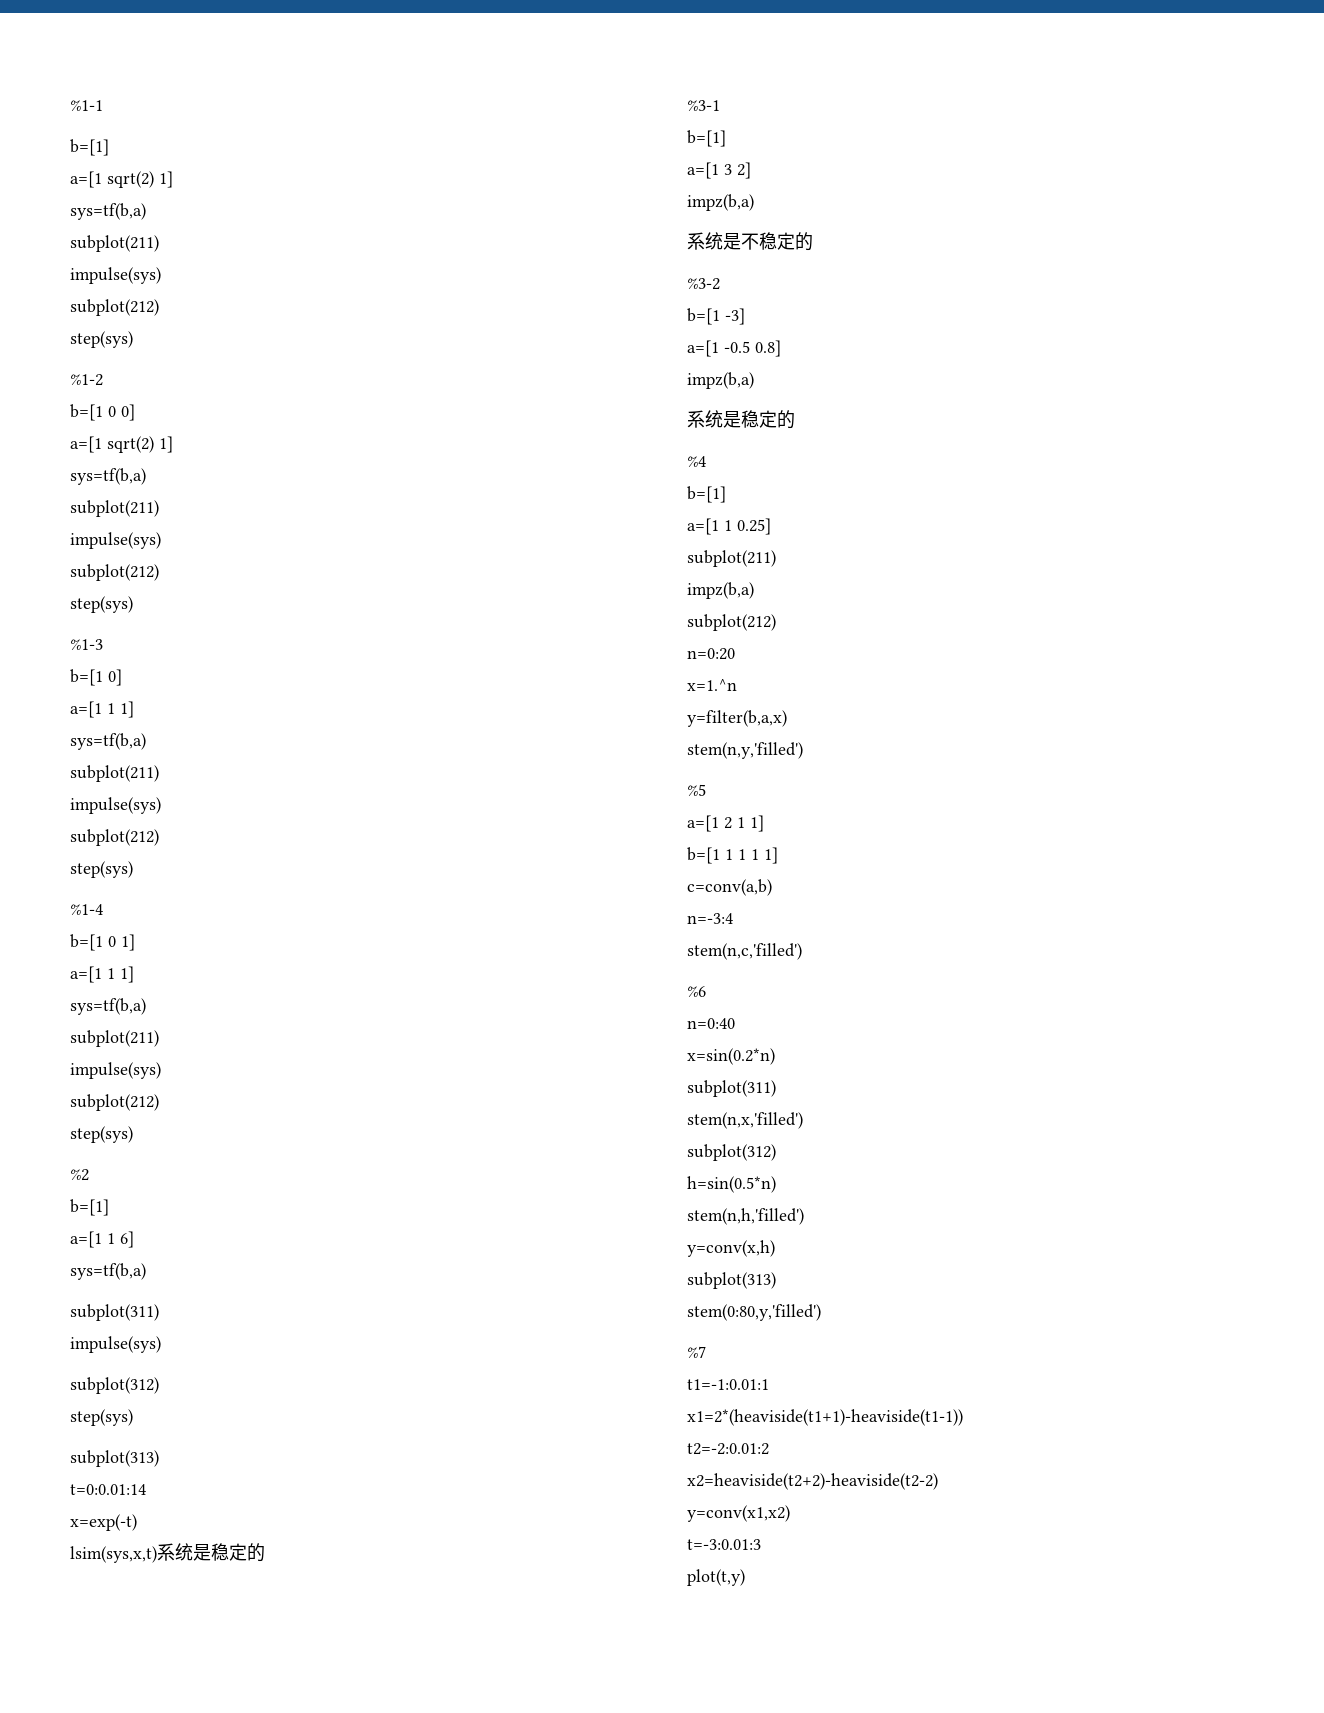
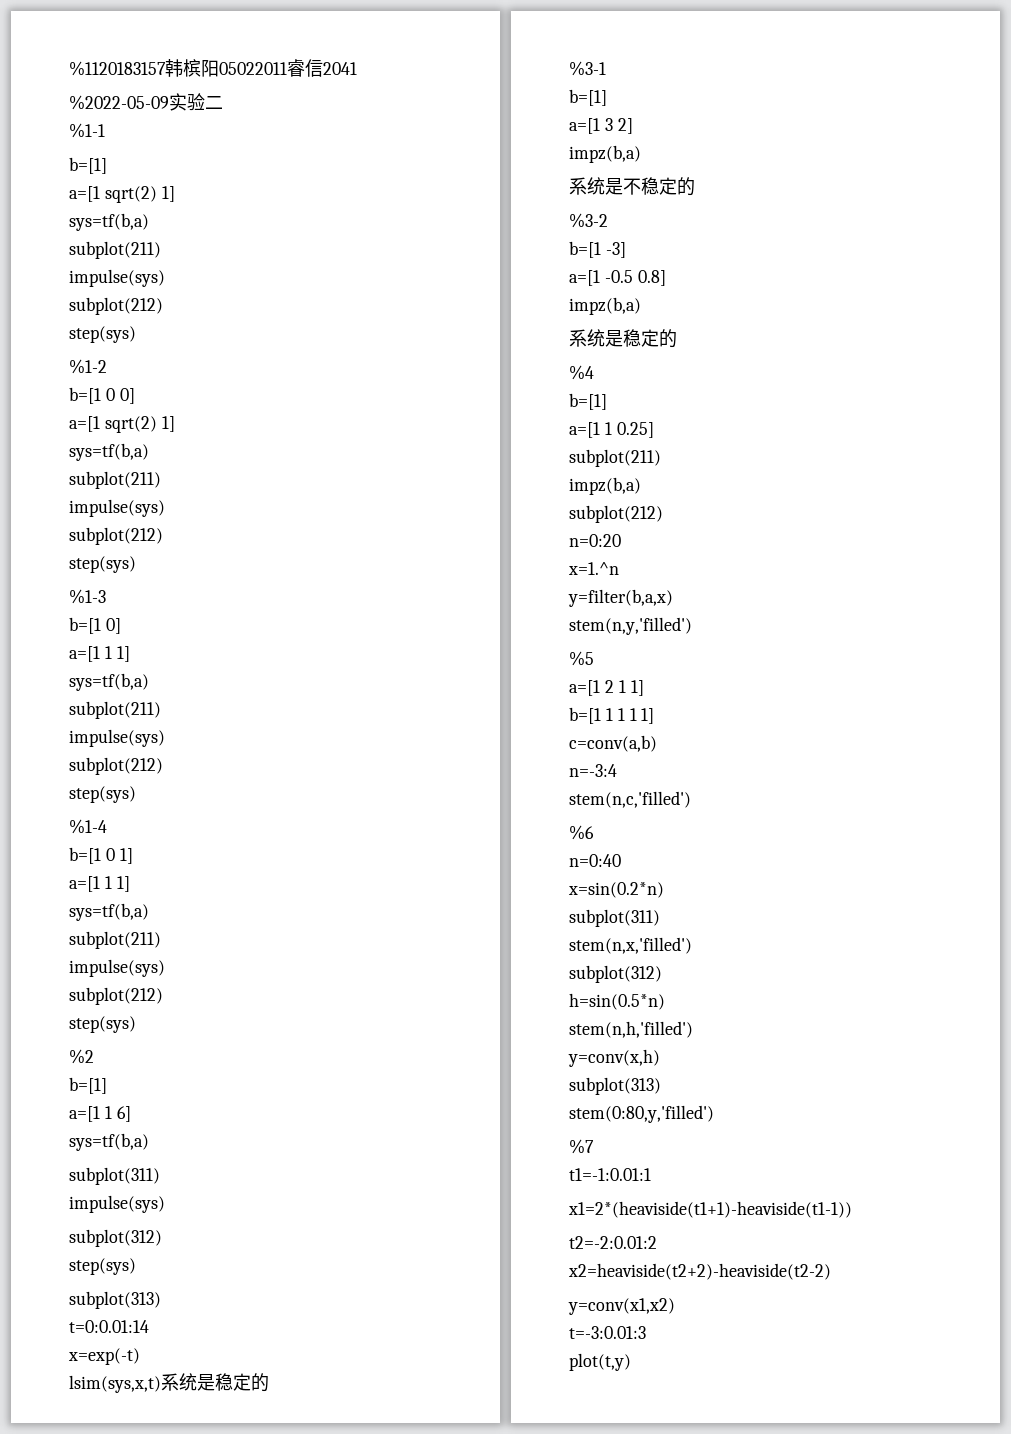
+ %1120183157韩槟阳05022011睿信2041
+ %2022-05-09实验二

